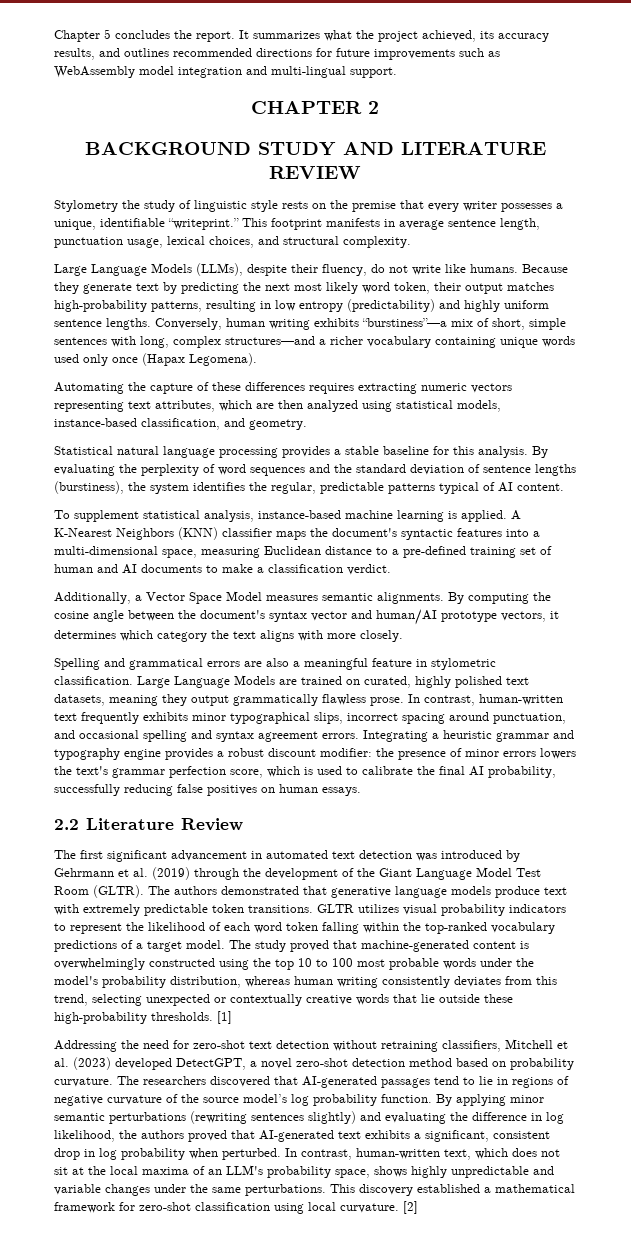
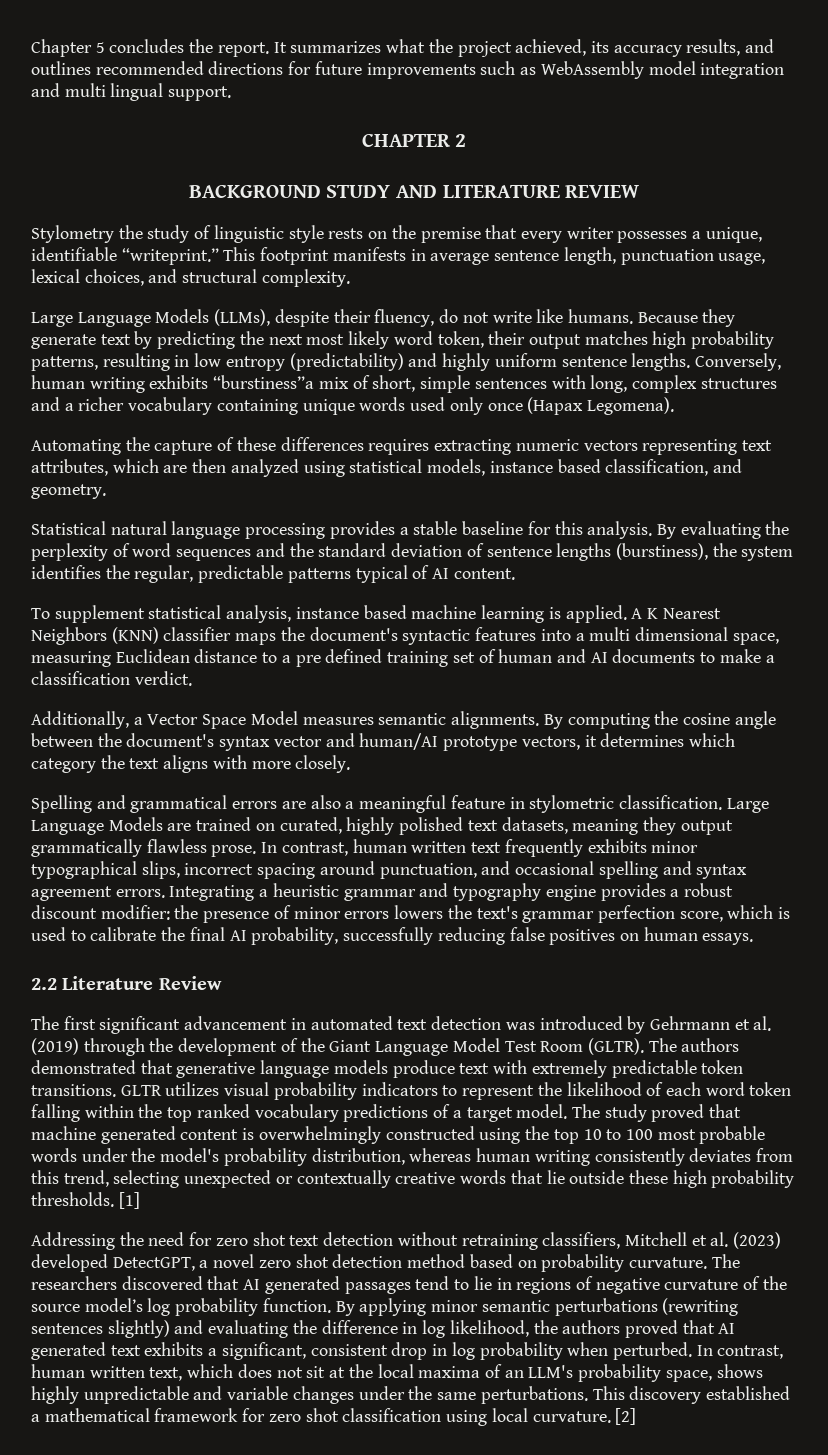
- It summarizes what the project achieved, its accuracy results, and outlines recommended directions for future improvements such as WebAssembly model integration and multi-lingual support.
+ It summarizes what the project achieved, its accuracy results, and outlines recommended directions for future improvements such as WebAssembly model integration and multi lingual support.
- Because they generate text by predicting the next most likely word token, their output matches high-probability patterns, resulting in low entropy (predictability) and highly uniform sentence lengths.
+ Because they generate text by predicting the next most likely word token, their output matches high probability patterns, resulting in low entropy (predictability) and highly uniform sentence lengths.
- Conversely, human writing exhibits “burstiness”—a mix of short, simple sentences with long, complex structures—and a richer vocabulary containing unique words used only once (Hapax Legomena).
+ Conversely, human writing exhibits “burstiness”a mix of short, simple sentences with long, complex structures and a richer vocabulary containing unique words used only once (Hapax Legomena).
- Automating the capture of these differences requires extracting numeric vectors representing text attributes, which are then analyzed using statistical models, instance-based classification, and geometry.
+ Automating the capture of these differences requires extracting numeric vectors representing text attributes, which are then analyzed using statistical models, instance based classification, and geometry.
- To supplement statistical analysis, instance-based machine learning is applied.
+ To supplement statistical analysis, instance based machine learning is applied.
- A K-Nearest Neighbors (KNN) classifier maps the document's syntactic features into a multi-dimensional space, measuring Euclidean distance to a pre-defined training set of human and AI documents to make a classification verdict.
+ A K Nearest Neighbors (KNN) classifier maps the document's syntactic features into a multi dimensional space, measuring Euclidean distance to a pre defined training set of human and AI documents to make a classification verdict.
- In contrast, human-written text frequently exhibits minor typographical slips, incorrect spacing around punctuation, and occasional spelling and syntax agreement errors.
+ In contrast, human written text frequently exhibits minor typographical slips, incorrect spacing around punctuation, and occasional spelling and syntax agreement errors.
- GLTR utilizes visual probability indicators to represent the likelihood of each word token falling within the top-ranked vocabulary predictions of a target model.
+ GLTR utilizes visual probability indicators to represent the likelihood of each word token falling within the top ranked vocabulary predictions of a target model.
- The study proved that machine-generated content is overwhelmingly constructed using the top 10 to 100 most probable words under the model's probability distribution, whereas human writing consistently deviates from this trend, selecting unexpected or contextually creative words that lie outside these high-probability thresholds.
+ The study proved that machine generated content is overwhelmingly constructed using the top 10 to 100 most probable words under the model's probability distribution, whereas human writing consistently deviates from this trend, selecting unexpected or contextually creative words that lie outside these high probability thresholds.
- Addressing the need for zero-shot text detection without retraining classifiers, Mitchell et al. (2023) developed DetectGPT, a novel zero-shot detection method based on probability curvature.
+ Addressing the need for zero shot text detection without retraining classifiers, Mitchell et al. (2023) developed DetectGPT, a novel zero shot detection method based on probability curvature.
- The researchers discovered that AI-generated passages tend to lie in regions of negative curvature of the source model’s log probability function.
+ The researchers discovered that AI generated passages tend to lie in regions of negative curvature of the source model’s log probability function.
- By applying minor semantic perturbations (rewriting sentences slightly) and evaluating the difference in log likelihood, the authors proved that AI-generated text exhibits a significant, consistent drop in log probability when perturbed.
+ By applying minor semantic perturbations (rewriting sentences slightly) and evaluating the difference in log likelihood, the authors proved that AI generated text exhibits a significant, consistent drop in log probability when perturbed.
- In contrast, human-written text, which does not sit at the local maxima of an LLM's probability space, shows highly unpredictable and variable changes under the same perturbations.
+ In contrast, human written text, which does not sit at the local maxima of an LLM's probability space, shows highly unpredictable and variable changes under the same perturbations.
- This discovery established a mathematical framework for zero-shot classification using local curvature.
+ This discovery established a mathematical framework for zero shot classification using local curvature.

